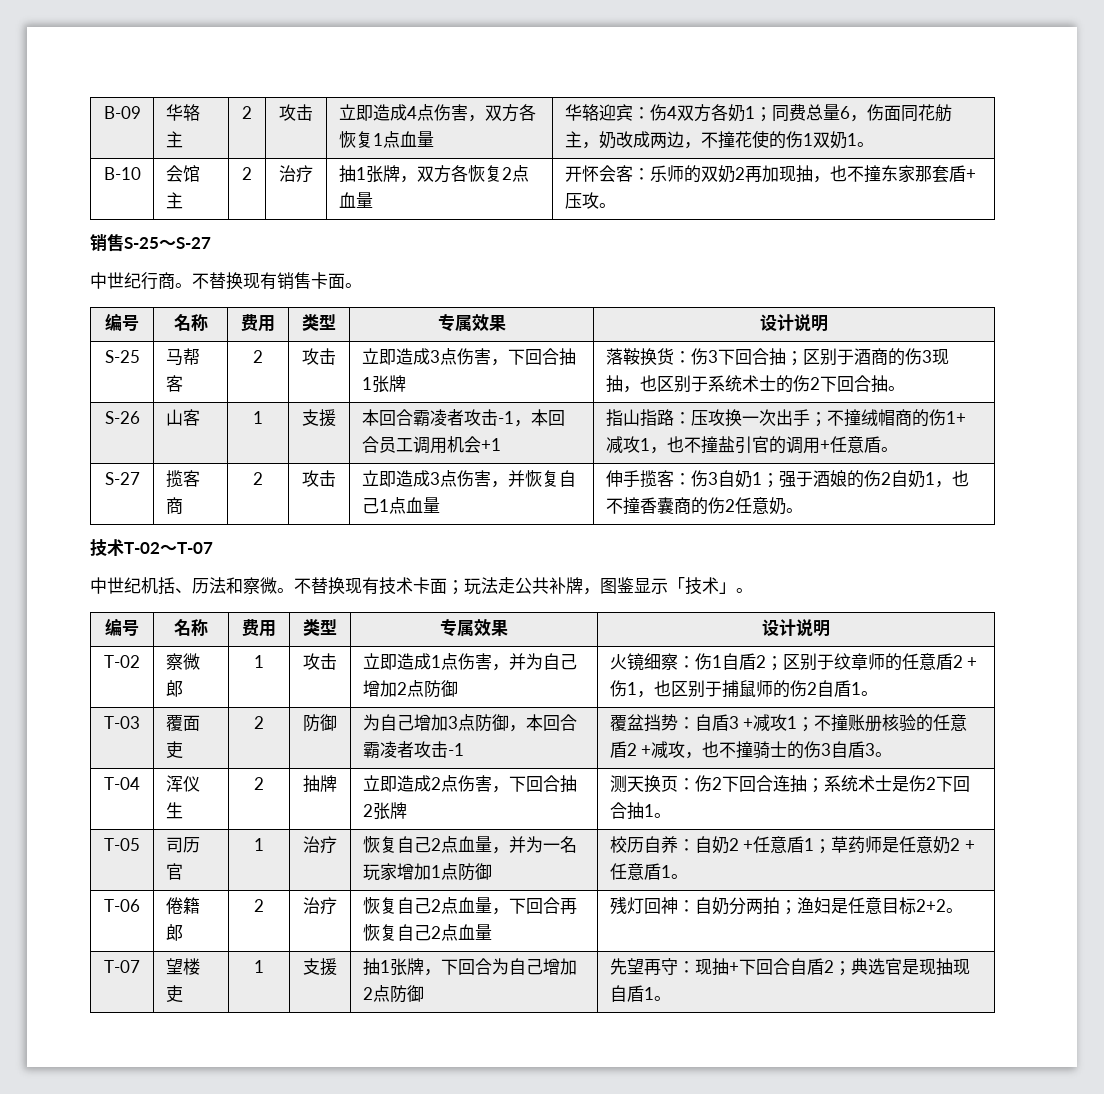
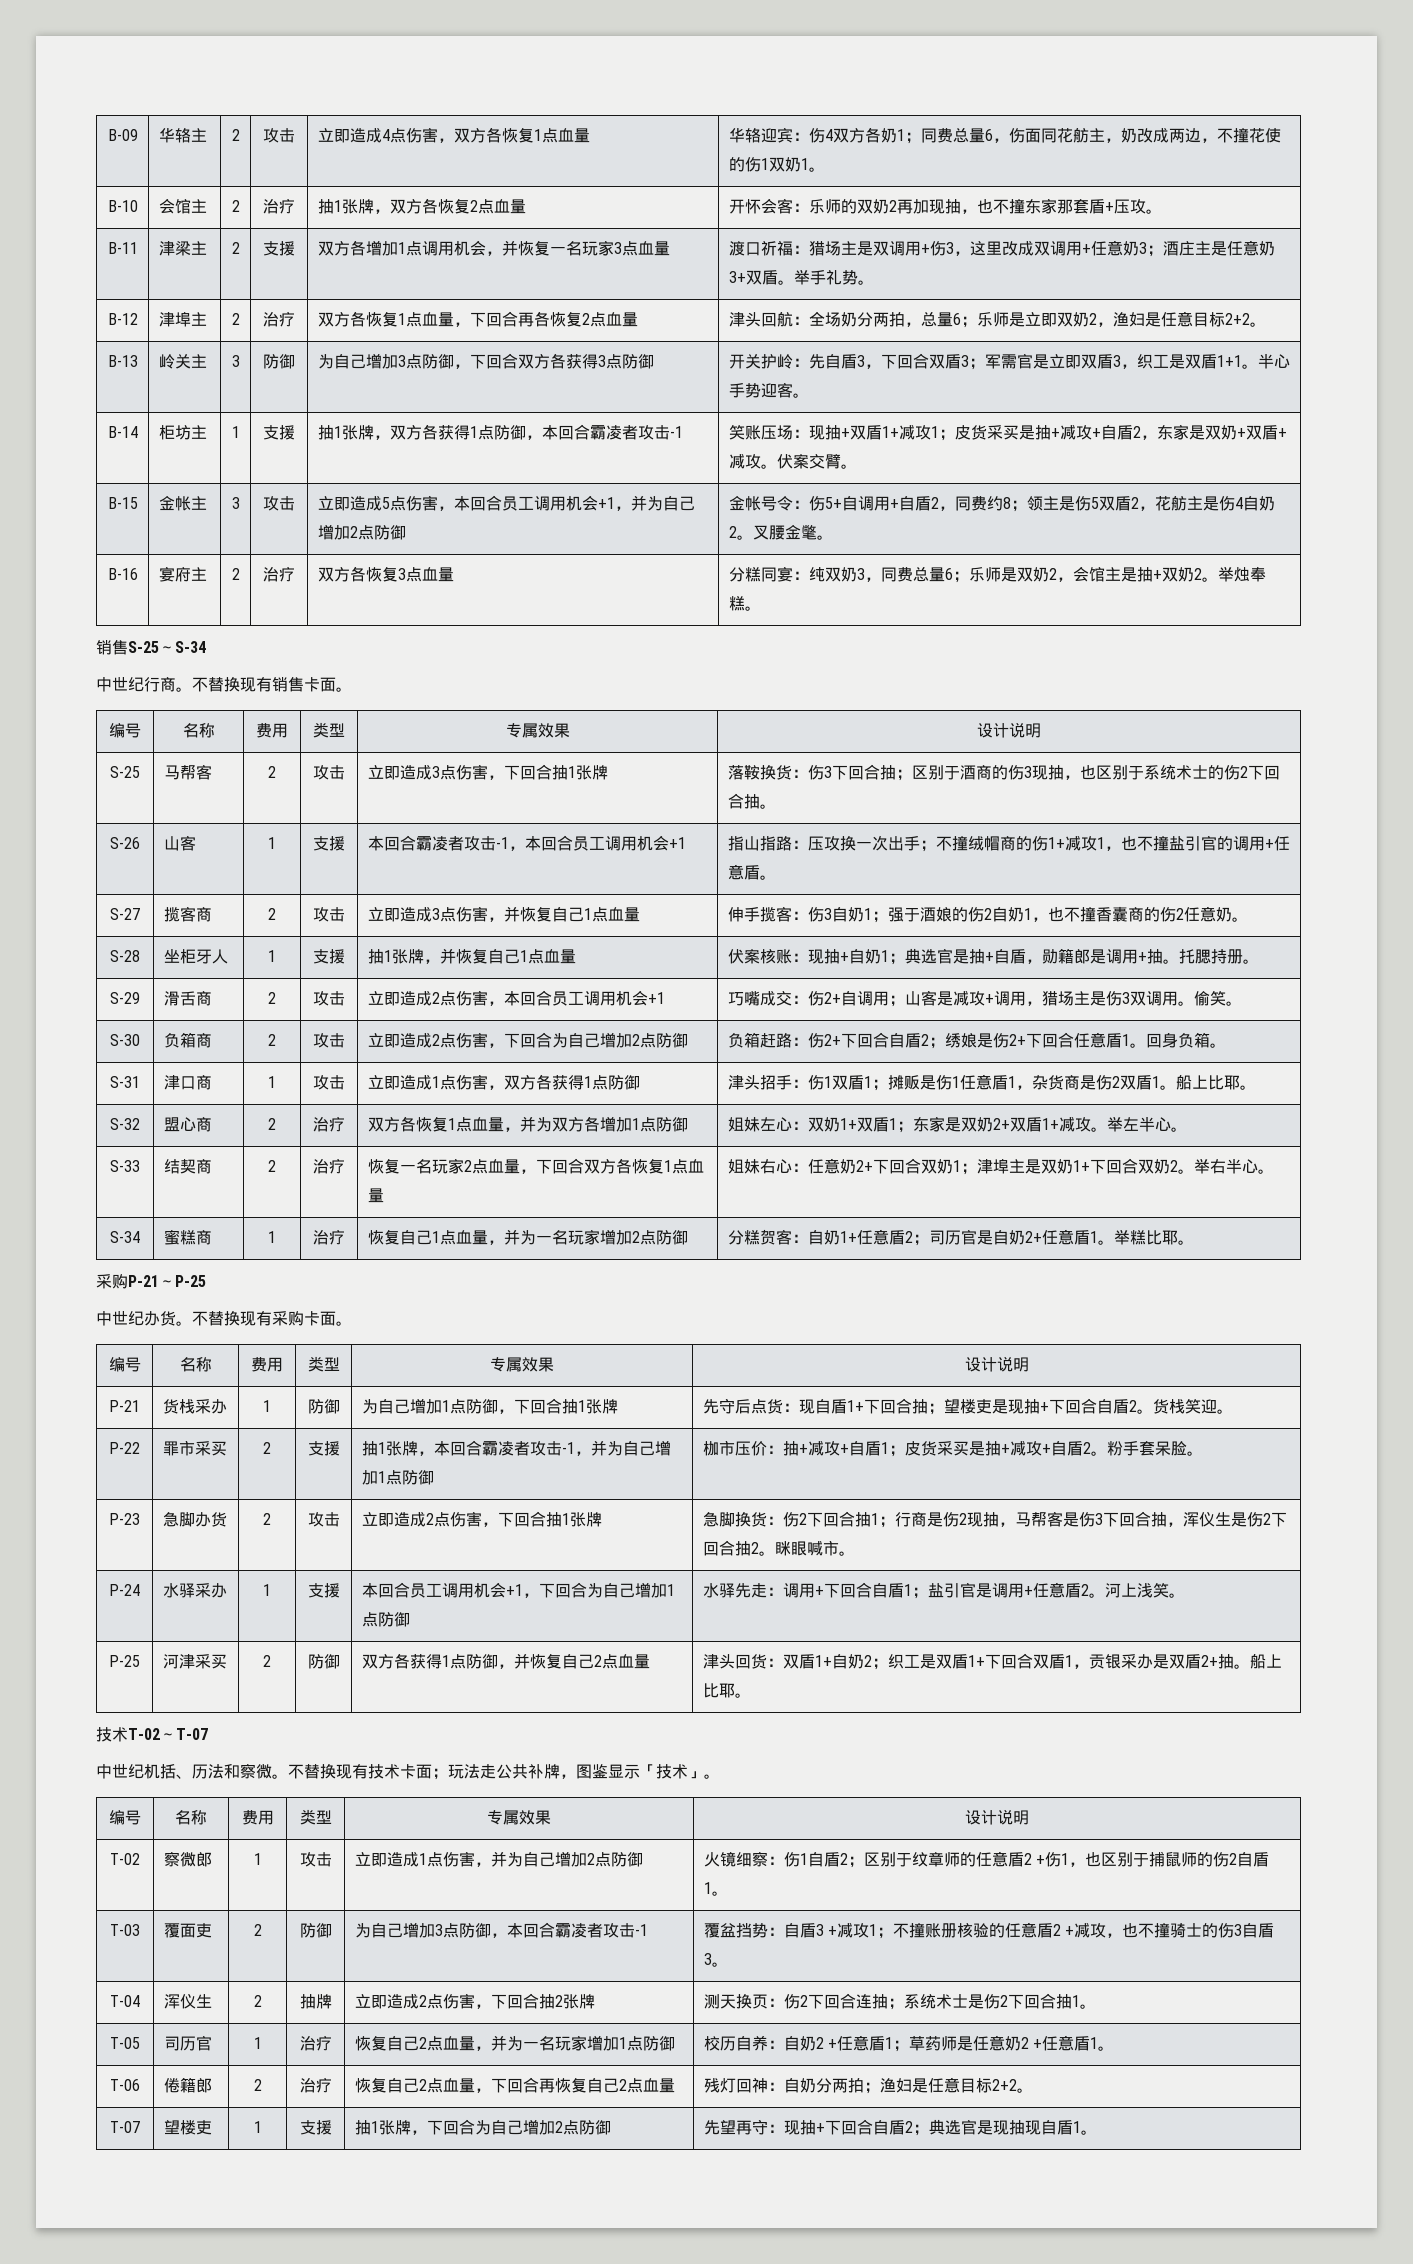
+ B-11 | 津梁主 | 2 | 支援 | 双方各增加1点调用机会，并恢复一名玩家3点血量 | 渡口祈福：猎场主是双调用+伤3，这里改成双调用+任意奶3；酒庄主是任意奶3+双盾。举手礼势。
+ B-12 | 津埠主 | 2 | 治疗 | 双方各恢复1点血量，下回合再各恢复2点血量 | 津头回航：全场奶分两拍，总量6；乐师是立即双奶2，渔妇是任意目标2+2。
+ B-13 | 岭关主 | 3 | 防御 | 为自己增加3点防御，下回合双方各获得3点防御 | 开关护岭：先自盾3，下回合双盾3；军需官是立即双盾3，织工是双盾1+1。半心手势迎客。
+ B-14 | 柜坊主 | 1 | 支援 | 抽1张牌，双方各获得1点防御，本回合霸凌者攻击-1 | 笑账压场：现抽+双盾1+减攻1；皮货采买是抽+减攻+自盾2，东家是双奶+双盾+减攻。伏案交臂。
+ B-15 | 金帐主 | 3 | 攻击 | 立即造成5点伤害，本回合员工调用机会+1，并为自己增加2点防御 | 金帐号令：伤5+自调用+自盾2，同费约8；领主是伤5双盾2，花舫主是伤4自奶2。叉腰金氅。
+ B-16 | 宴府主 | 2 | 治疗 | 双方各恢复3点血量 | 分糕同宴：纯双奶3，同费总量6；乐师是双奶2，会馆主是抽+双奶2。举烛奉糕。
- 销售S-25～S-27
+ 销售S-25～S-34
+ S-28 | 坐柜牙人 | 1 | 支援 | 抽1张牌，并恢复自己1点血量 | 伏案核账：现抽+自奶1；典选官是抽+自盾，勋籍郎是调用+抽。托腮持册。
+ S-29 | 滑舌商 | 2 | 攻击 | 立即造成2点伤害，本回合员工调用机会+1 | 巧嘴成交：伤2+自调用；山客是减攻+调用，猎场主是伤3双调用。偷笑。
+ S-30 | 负箱商 | 2 | 攻击 | 立即造成2点伤害，下回合为自己增加2点防御 | 负箱赶路：伤2+下回合自盾2；绣娘是伤2+下回合任意盾1。回身负箱。
+ S-31 | 津口商 | 1 | 攻击 | 立即造成1点伤害，双方各获得1点防御 | 津头招手：伤1双盾1；摊贩是伤1任意盾1，杂货商是伤2双盾1。船上比耶。
+ S-32 | 盟心商 | 2 | 治疗 | 双方各恢复1点血量，并为双方各增加1点防御 | 姐妹左心：双奶1+双盾1；东家是双奶2+双盾1+减攻。举左半心。
+ S-33 | 结契商 | 2 | 治疗 | 恢复一名玩家2点血量，下回合双方各恢复1点血量 | 姐妹右心：任意奶2+下回合双奶1；津埠主是双奶1+下回合双奶2。举右半心。
+ S-34 | 蜜糕商 | 1 | 治疗 | 恢复自己1点血量，并为一名玩家增加2点防御 | 分糕贺客：自奶1+任意盾2；司历官是自奶2+任意盾1。举糕比耶。
+ 采购P-21～P-25
+ 中世纪办货。不替换现有采购卡面。
+ 编号 | 名称 | 费用 | 类型 | 专属效果 | 设计说明
+ P-21 | 货栈采办 | 1 | 防御 | 为自己增加1点防御，下回合抽1张牌 | 先守后点货：现自盾1+下回合抽；望楼吏是现抽+下回合自盾2。货栈笑迎。
+ P-22 | 罪市采买 | 2 | 支援 | 抽1张牌，本回合霸凌者攻击-1，并为自己增加1点防御 | 枷市压价：抽+减攻+自盾1；皮货采买是抽+减攻+自盾2。粉手套呆脸。
+ P-23 | 急脚办货 | 2 | 攻击 | 立即造成2点伤害，下回合抽1张牌 | 急脚换货：伤2下回合抽1；行商是伤2现抽，马帮客是伤3下回合抽，浑仪生是伤2下回合抽2。眯眼喊市。
+ P-24 | 水驿采办 | 1 | 支援 | 本回合员工调用机会+1，下回合为自己增加1点防御 | 水驿先走：调用+下回合自盾1；盐引官是调用+任意盾2。河上浅笑。
+ P-25 | 河津采买 | 2 | 防御 | 双方各获得1点防御，并恢复自己2点血量 | 津头回货：双盾1+自奶2；织工是双盾1+下回合双盾1，贡银采办是双盾2+抽。船上比耶。

